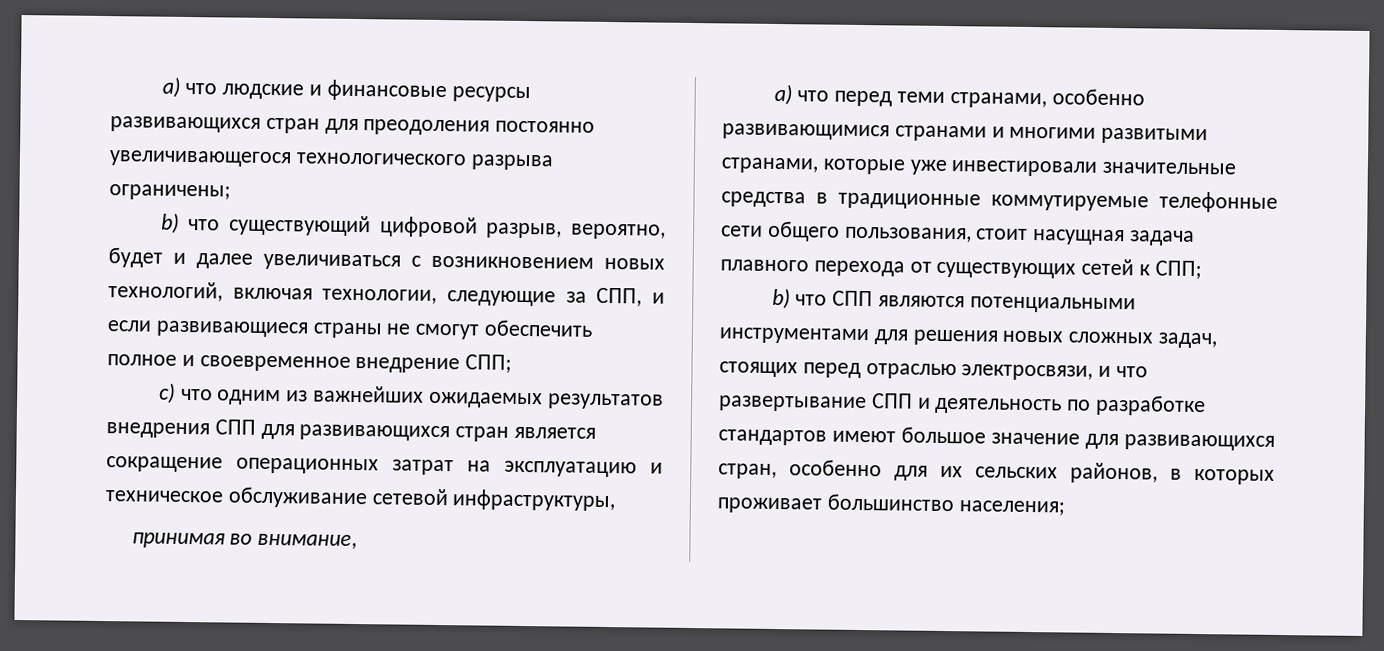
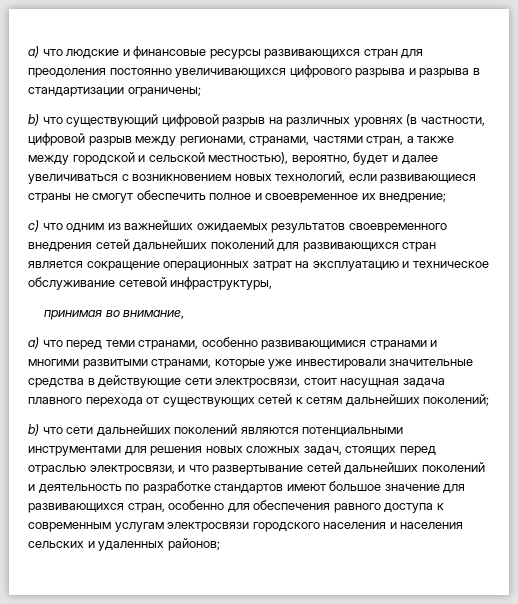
- a) что людские и финансовые ресурсы развивающихся стран для преодоления постоянно увеличивающегося технологического разрыва ограничены;
+ a) что людские и финансовые ресурсы развивающихся стран для преодоления постоянно увеличивающихся цифрового разрыва и разрыва в стандартизации ограничены;
- b) что существующий цифровой разрыв, вероятно, будет и далее увеличиваться с возникновением новых технологий, включая технологии, следующие за СПП, и если развивающиеся страны не смогут обеспечить полное и своевременное внедрение СПП;
+ b) что существующий цифровой разрыв на различных уровнях (в частности, цифровой разрыв между регионами, странами, частями стран, а также между городской и сельской местностью), вероятно, будет и далее увеличиваться с возникновением новых технологий, если развивающиеся страны не смогут обеспечить полное и своевременное их внедрение;
- с) что одним из важнейших ожидаемых результатов внедрения СПП для развивающихся стран является сокращение операционных затрат на эксплуатацию и техническое обслуживание сетевой инфраструктуры,
+ с) что одним из важнейших ожидаемых результатов своевременного внедрения сетей дальнейших поколений для развивающихся стран является сокращение операционных затрат на эксплуатацию и техническое обслуживание сетевой инфраструктуры,
- a) что перед теми странами, особенно развивающимися странами и многими развитыми странами, которые уже инвестировали значительные средства в традиционные коммутируемые телефонные сети общего пользования, стоит насущная задача плавного перехода от существующих сетей к СПП;
- b) что СПП являются потенциальными инструментами для решения новых сложных задач, стоящих перед отраслью электросвязи, и что развертывание СПП и деятельность по разработке стандартов имеют большое значение для развивающихся стран, особенно для их сельских районов, в которых проживает большинство населения;
+ a) что перед теми странами, особенно развивающимися странами и многими развитыми странами, которые уже инвестировали значительные средства в действующие сети электросвязи, стоит насущная задача плавного перехода от существующих сетей к сетям дальнейших поколений;
+ b) что сети дальнейших поколений являются потенциальными инструментами для решения новых сложных задач, стоящих перед отраслью электросвязи, и что развертывание сетей дальнейших поколений и деятельность по разработке стандартов имеют большое значение для развивающихся стран, особенно для обеспечения равного доступа к современным услугам электросвязи городского населения и населения сельских и удаленных районов;

